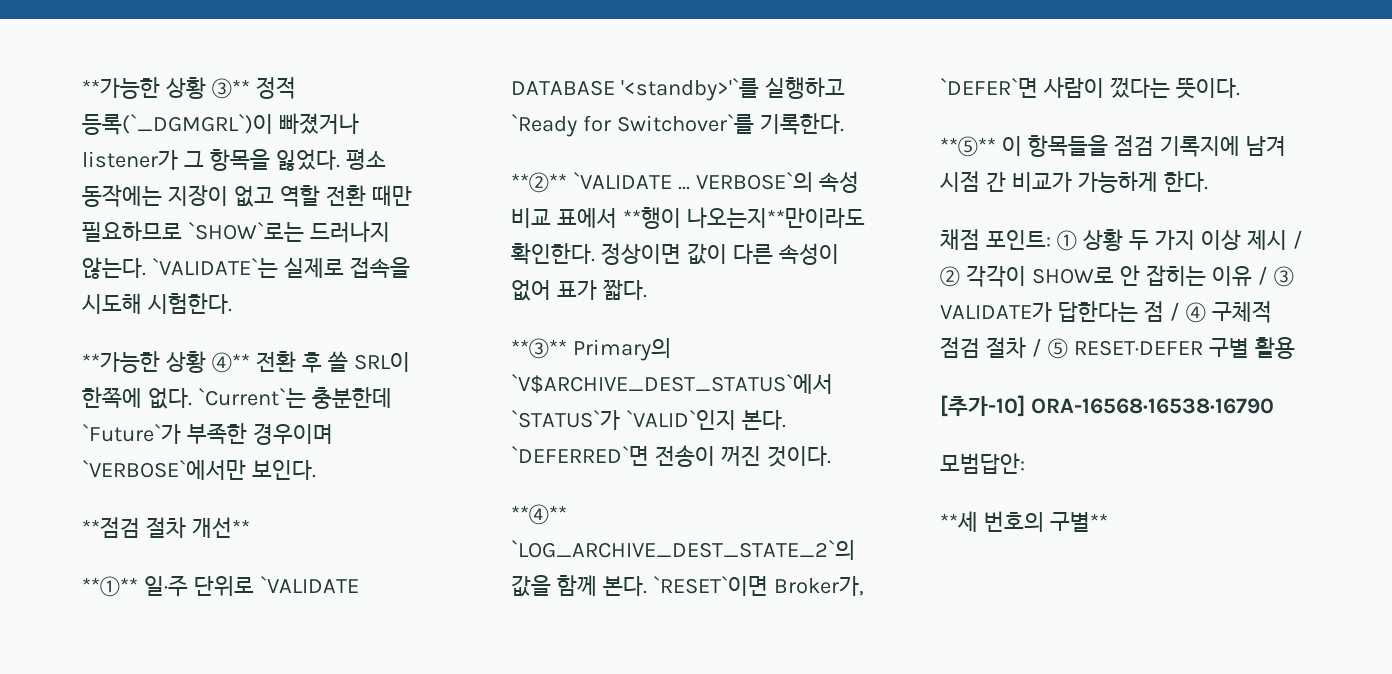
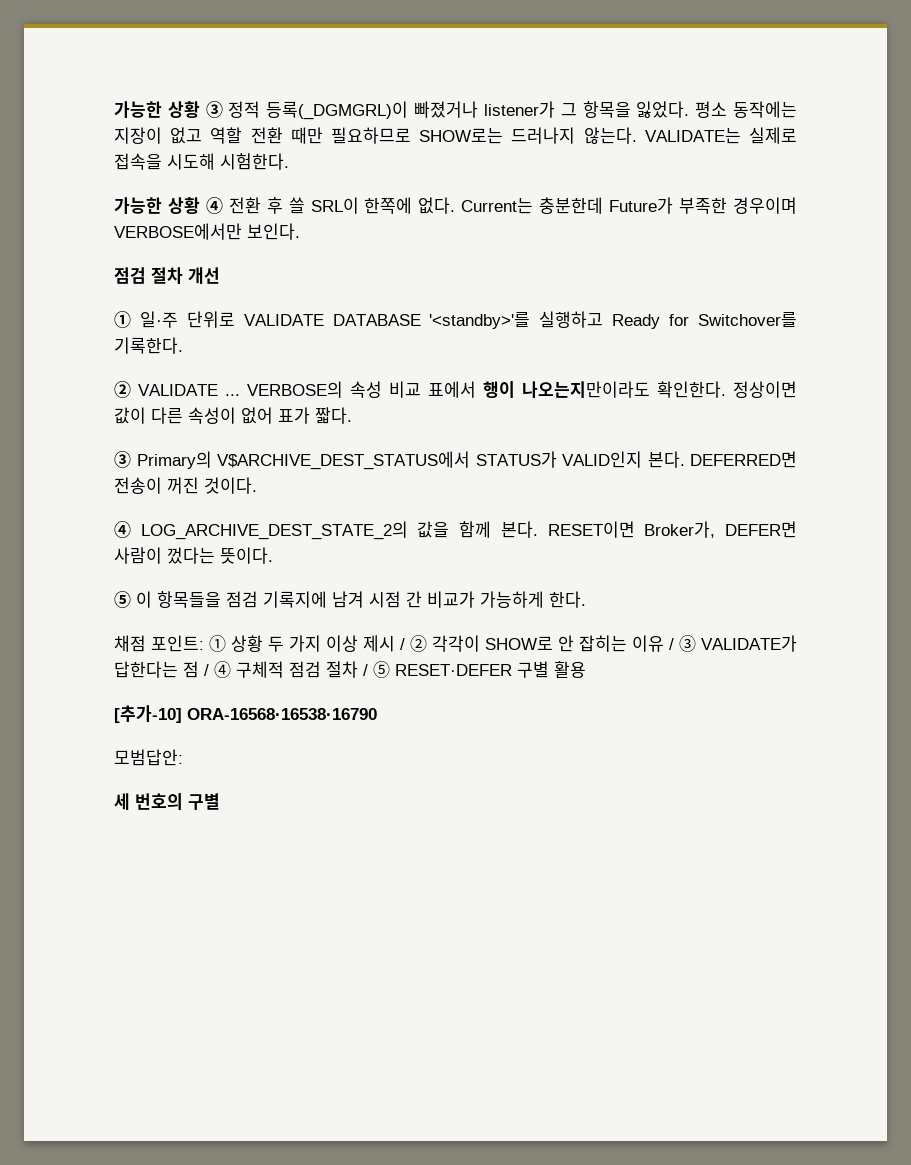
- **가능한 상황 ③** 정적 등록(`_DGMGRL`)이 빠졌거나 listener가 그 항목을 잃었다.
+ 가능한 상황 ③ 정적 등록(_DGMGRL)이 빠졌거나 listener가 그 항목을 잃었다.
- 평소 동작에는 지장이 없고 역할 전환 때만 필요하므로 `SHOW`로는 드러나지 않는다.
+ 평소 동작에는 지장이 없고 역할 전환 때만 필요하므로 SHOW로는 드러나지 않는다.
- `VALIDATE`는 실제로 접속을 시도해 시험한다.
+ VALIDATE는 실제로 접속을 시도해 시험한다.
- **가능한 상황 ④** 전환 후 쓸 SRL이 한쪽에 없다.
+ 가능한 상황 ④ 전환 후 쓸 SRL이 한쪽에 없다.
- `Current`는 충분한데 `Future`가 부족한 경우이며 `VERBOSE`에서만 보인다.
+ Current는 충분한데 Future가 부족한 경우이며 VERBOSE에서만 보인다.
- **점검 절차 개선**
- **①** 일·주 단위로 `VALIDATE DATABASE '<standby>'`를 실행하고 `Ready for Switchover`를 기록한다.
- **②** `VALIDATE ... VERBOSE`의 속성 비교 표에서 **행이 나오는지**만이라도 확인한다.
+ 점검 절차 개선
+ ① 일·주 단위로 VALIDATE DATABASE '<standby>'를 실행하고 Ready for Switchover를 기록한다.
+ ② VALIDATE ... VERBOSE의 속성 비교 표에서 행이 나오는지만이라도 확인한다.
- **③** Primary의 `V$ARCHIVE_DEST_STATUS`에서 `STATUS`가 `VALID`인지 본다. `DEFERRED`면 전송이 꺼진 것이다.
+ ③ Primary의 V$ARCHIVE_DEST_STATUS에서 STATUS가 VALID인지 본다. DEFERRED면 전송이 꺼진 것이다.
- **④** `LOG_ARCHIVE_DEST_STATE_2`의 값을 함께 본다.
+ ④ LOG_ARCHIVE_DEST_STATE_2의 값을 함께 본다.
- `RESET`이면 Broker가, `DEFER`면 사람이 껐다는 뜻이다.
+ RESET이면 Broker가, DEFER면 사람이 껐다는 뜻이다.
- **⑤** 이 항목들을 점검 기록지에 남겨 시점 간 비교가 가능하게 한다.
+ ⑤ 이 항목들을 점검 기록지에 남겨 시점 간 비교가 가능하게 한다.
- **세 번호의 구별**
+ 세 번호의 구별

